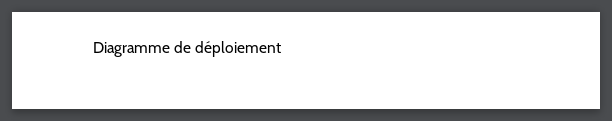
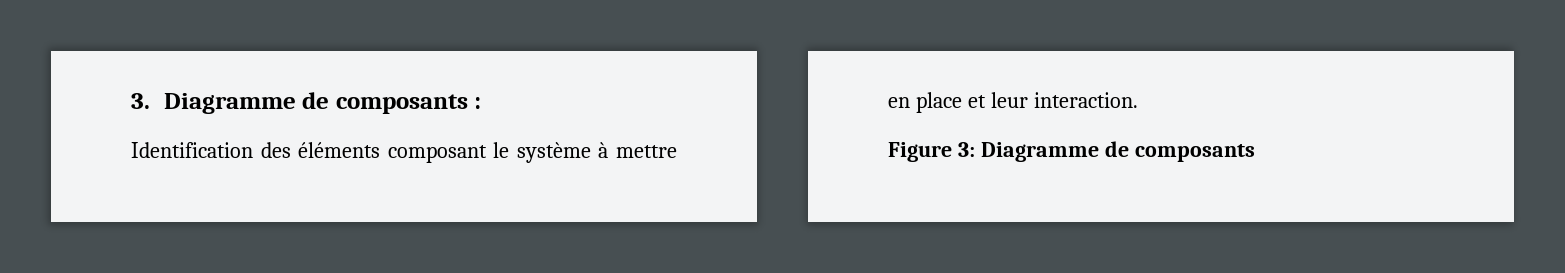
- Diagramme de déploiement
+ 3. Diagramme de composants :
+ Identification des éléments composant le système à mettre en place et leur interaction.
+ Figure 3: Diagramme de composants

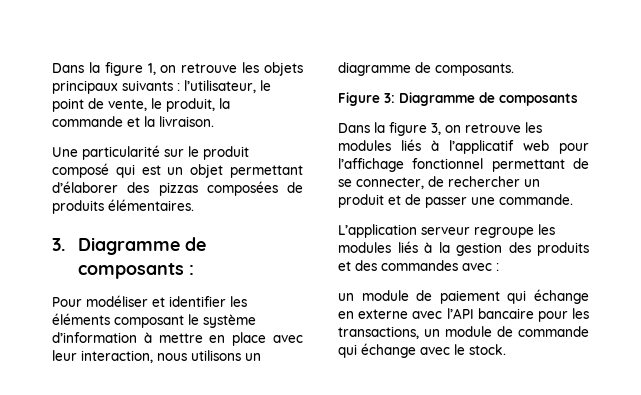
+ Dans la figure 1, on retrouve les objets principaux suivants : l’utilisateur, le point de vente, le produit, la commande et la livraison.
+ Une particularité sur le produit composé qui est un objet permettant d’élaborer des pizzas composées de produits élémentaires.
- Identification des éléments composant le système à mettre en place et leur interaction.
+ Pour modéliser et identifier les éléments composant le système d’information à mettre en place avec leur interaction, nous utilisons un diagramme de composants.
+ Dans la figure 3, on retrouve les modules liés à l’applicatif web pour l’affichage fonctionnel permettant de se connecter, de rechercher un produit et de passer une commande.
+ L’application serveur regroupe les modules liés à la gestion des produits et des commandes avec :
+ un module de paiement qui échange en externe avec l’API bancaire pour les transactions, un module de commande qui échange avec le stock.

